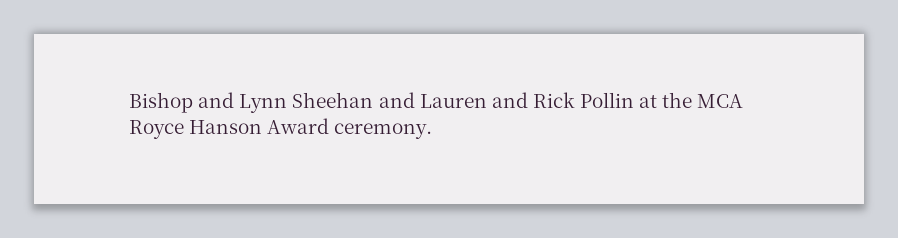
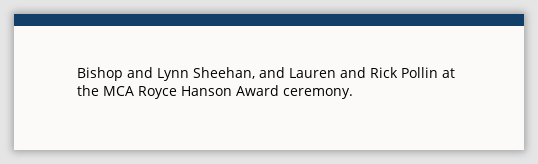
- Bishop and Lynn Sheehan and Lauren and Rick Pollin at the MCA Royce Hanson Award ceremony.
+ Bishop and Lynn Sheehan, and Lauren and Rick Pollin at the MCA Royce Hanson Award ceremony.

